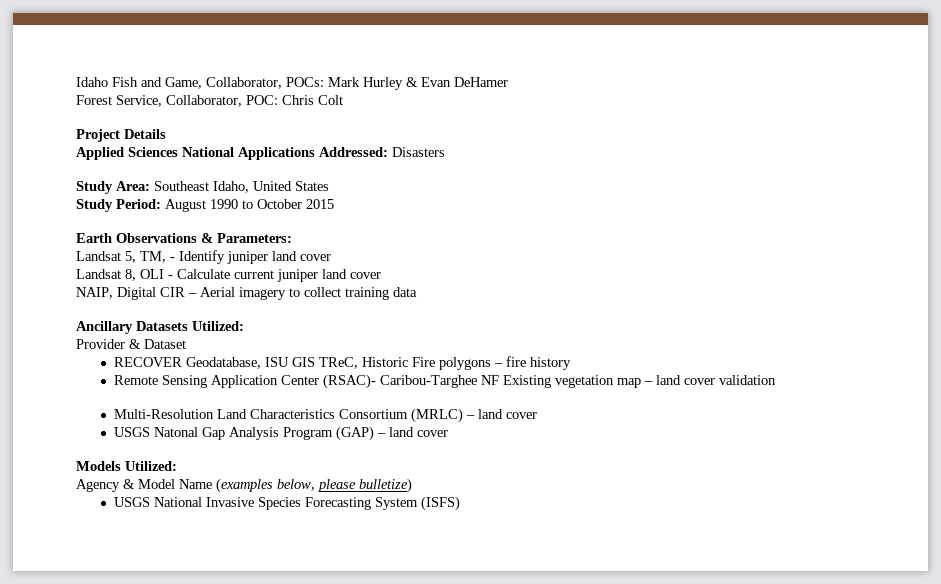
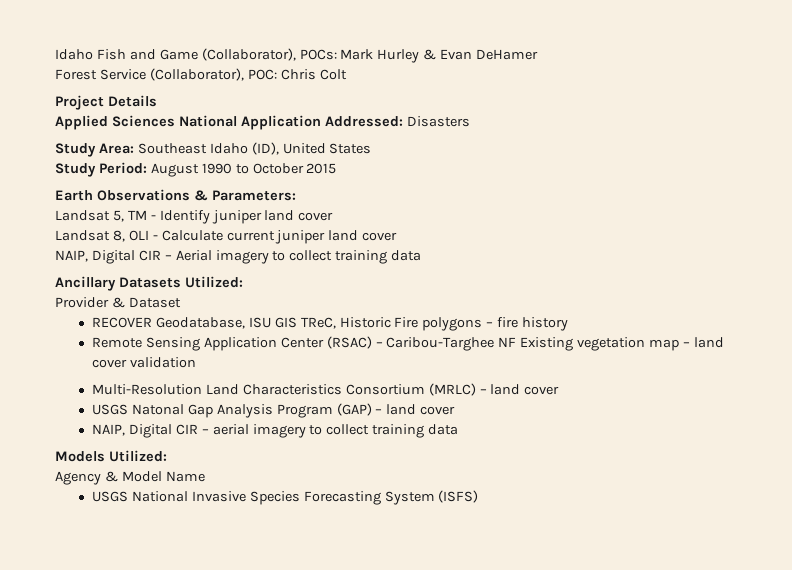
- Idaho Fish and Game, Collaborator, POCs: Mark Hurley & Evan DeHamer
+ Idaho Fish and Game (Collaborator), POCs: Mark Hurley & Evan DeHamer
- Forest Service, Collaborator, POC: Chris Colt
+ Forest Service (Collaborator), POC: Chris Colt
- Applied Sciences National Applications Addressed: Disasters
+ Applied Sciences National Application Addressed: Disasters
- Study Area: Southeast Idaho, United States
+ Study Area: Southeast Idaho (ID), United States
- Landsat 5, TM, - Identify juniper land cover
+ Landsat 5, TM - Identify juniper land cover
- Remote Sensing Application Center (RSAC)- Caribou-Targhee NF Existing vegetation map – land cover validation
+ Remote Sensing Application Center (RSAC) – Caribou-Targhee NF Existing vegetation map – land cover validation
+ NAIP, Digital CIR – aerial imagery to collect training data
- Agency & Model Name (examples below, please bulletize)
+ Agency & Model Name

